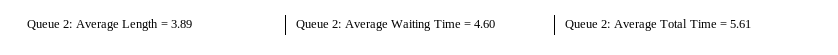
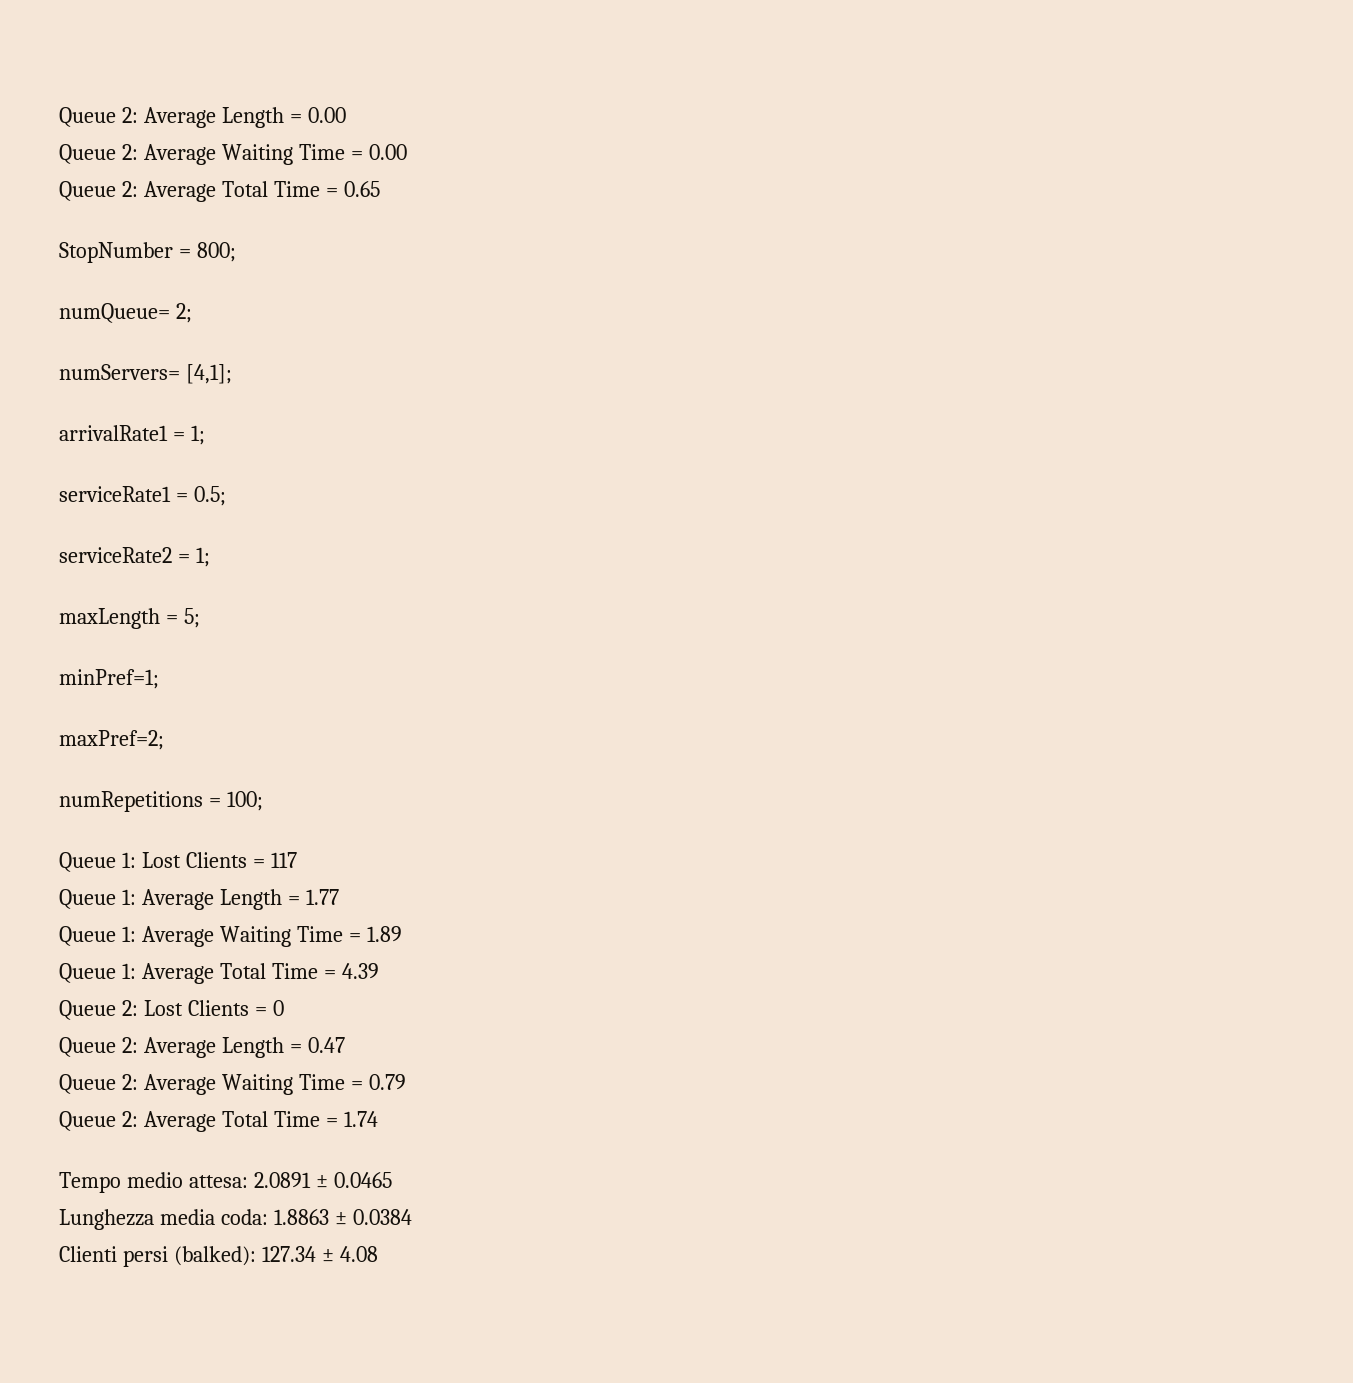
- Queue 2: Average Length = 3.89
- Queue 2: Average Waiting Time = 4.60
- Queue 2: Average Total Time = 5.61
+ Queue 2: Average Length = 0.00
+ Queue 2: Average Waiting Time = 0.00
+ Queue 2: Average Total Time = 0.65
+ StopNumber = 800;
+ numQueue= 2;
+ numServers= [4,1];
+ arrivalRate1 = 1;
+ serviceRate1 = 0.5;
+ serviceRate2 = 1;
+ maxLength = 5;
+ minPref=1;
+ maxPref=2;
+ numRepetitions = 100;
+ Queue 1: Lost Clients = 117
+ Queue 1: Average Length = 1.77
+ Queue 1: Average Waiting Time = 1.89
+ Queue 1: Average Total Time = 4.39
+ Queue 2: Lost Clients = 0
+ Queue 2: Average Length = 0.47
+ Queue 2: Average Waiting Time = 0.79
+ Queue 2: Average Total Time = 1.74
+ Tempo medio attesa: 2.0891 ± 0.0465
+ Lunghezza media coda: 1.8863 ± 0.0384
+ Clienti persi (balked): 127.34 ± 4.08

